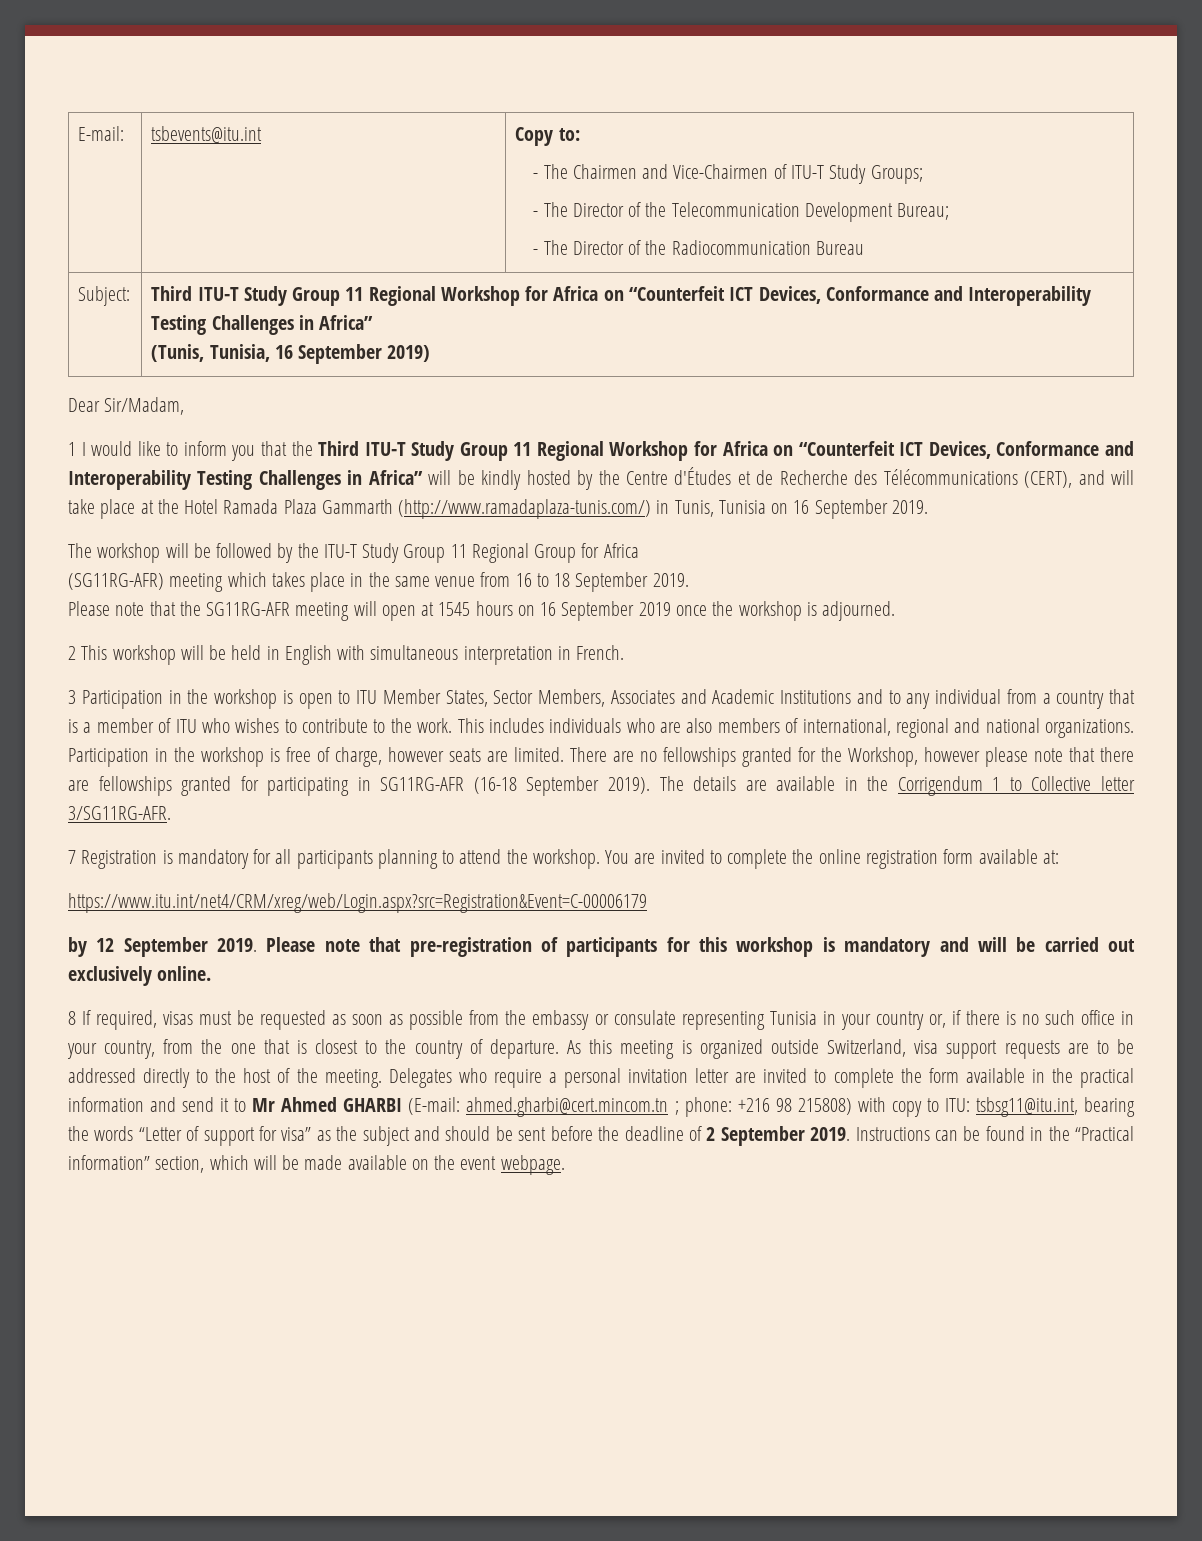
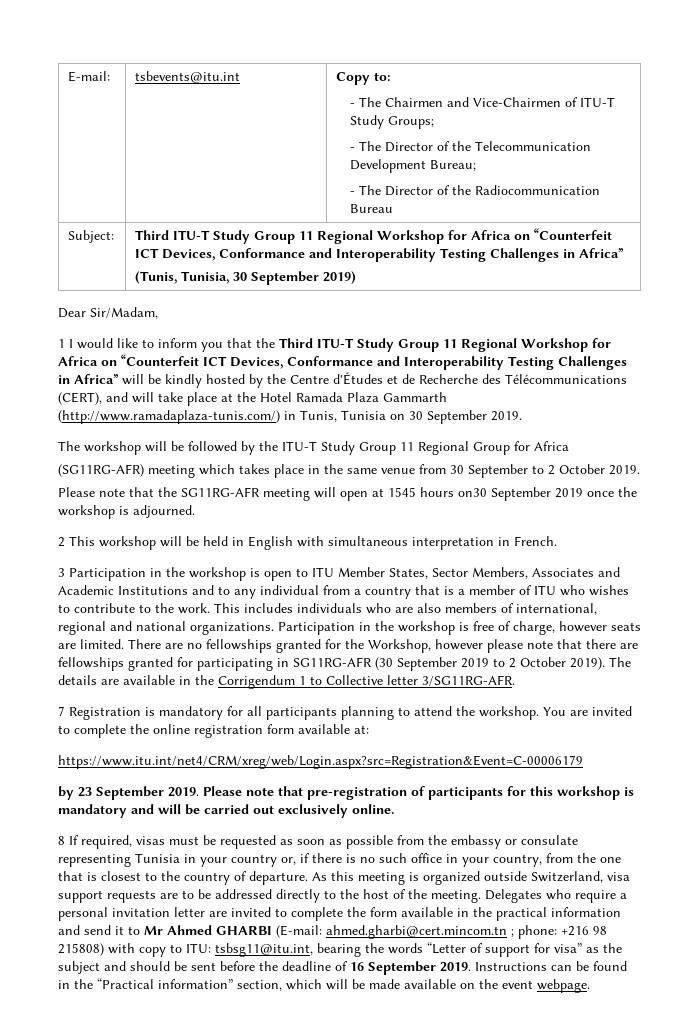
  Subject: | Third ITU-T Study Group 11 Regional Workshop for Africa on “Counterfeit ICT Devices, Conformance and Interoperability Testing Challenges in Africa”
- (Tunis, Tunisia, 16 September 2019)
+ (Tunis, Tunisia, 30 September 2019)
- 1 I would like to inform you that the Third ITU-T Study Group 11 Regional Workshop for Africa on “Counterfeit ICT Devices, Conformance and Interoperability Testing Challenges in Africa” will be kindly hosted by the Centre d'Études et de Recherche des Télécommunications (CERT), and will take place at the Hotel Ramada Plaza Gammarth (http://www.ramadaplaza-tunis.com/) in Tunis, Tunisia on 16 September 2019.
+ 1 I would like to inform you that the Third ITU-T Study Group 11 Regional Workshop for Africa on “Counterfeit ICT Devices, Conformance and Interoperability Testing Challenges in Africa” will be kindly hosted by the Centre d'Études et de Recherche des Télécommunications (CERT), and will take place at the Hotel Ramada Plaza Gammarth (http://www.ramadaplaza-tunis.com/) in Tunis, Tunisia on 30 September 2019.
- (SG11RG-AFR) meeting which takes place in the same venue from 16 to 18 September 2019.
+ (SG11RG-AFR) meeting which takes place in the same venue from 30 September to 2 October 2019.
- Please note that the SG11RG-AFR meeting will open at 1545 hours on 16 September 2019 once the workshop is adjourned.
+ Please note that the SG11RG-AFR meeting will open at 1545 hours on30 September 2019 once the workshop is adjourned.
- There are no fellowships granted for the Workshop, however please note that there are fellowships granted for participating in SG11RG-AFR (16-18 September 2019).
+ There are no fellowships granted for the Workshop, however please note that there are fellowships granted for participating in SG11RG-AFR (30 September 2019 to 2 October 2019).
- by 12 September 2019.
+ by 23 September 2019.
- Delegates who require a personal invitation letter are invited to complete the form available in the practical information and send it to Mr Ahmed GHARBI (E-mail: ahmed.gharbi@cert.mincom.tn ; phone: +216 98 215808) with copy to ITU: tsbsg11@itu.int, bearing the words “Letter of support for visa” as the subject and should be sent before the deadline of 2 September 2019.
+ Delegates who require a personal invitation letter are invited to complete the form available in the practical information and send it to Mr Ahmed GHARBI (E-mail: ahmed.gharbi@cert.mincom.tn ; phone: +216 98 215808) with copy to ITU: tsbsg11@itu.int, bearing the words “Letter of support for visa” as the subject and should be sent before the deadline of 16 September 2019.

